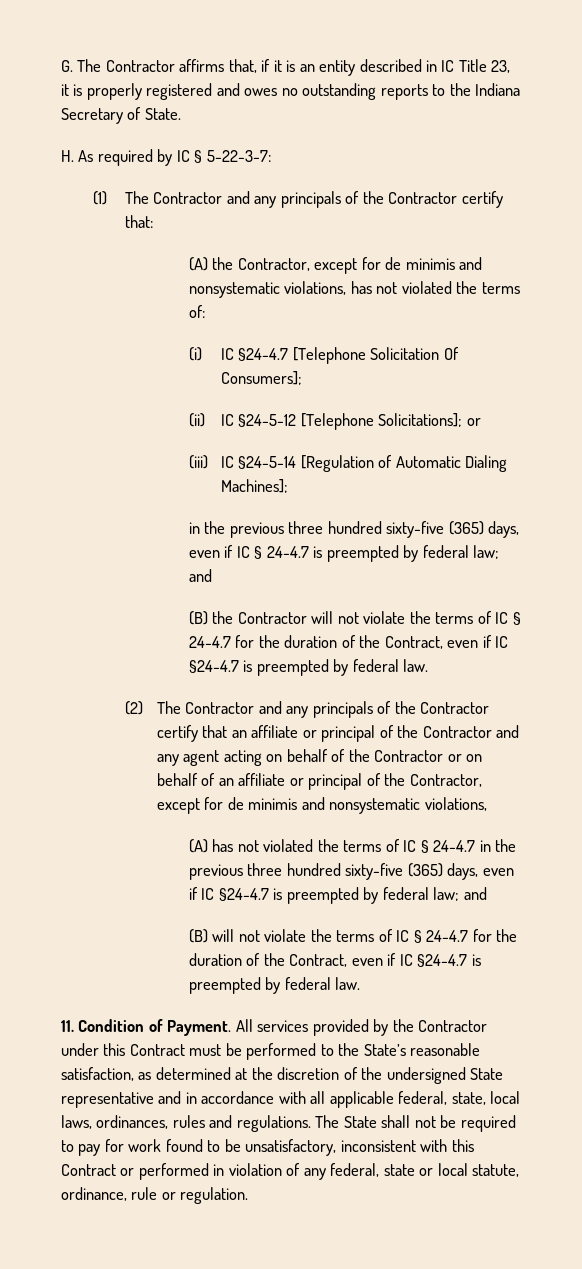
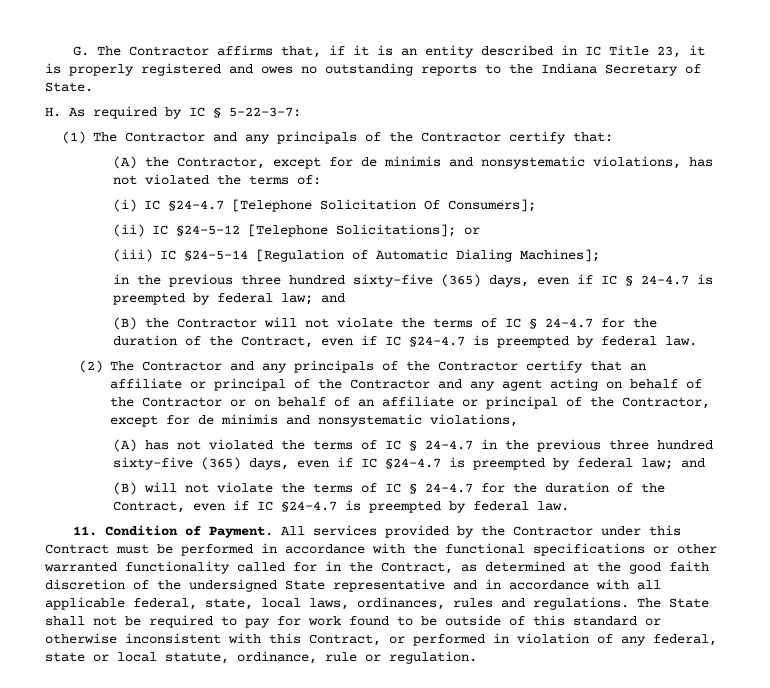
- All services provided by the Contractor under this Contract must be performed to the State’s reasonable satisfaction, as determined at the discretion of the undersigned State representative and in accordance with all applicable federal, state, local laws, ordinances, rules and regulations.
+ All services provided by the Contractor under this Contract must be performed in accordance with the functional specifications or other warranted functionality called for in the Contract, as determined at the good faith discretion of the undersigned State representative and in accordance with all applicable federal, state, local laws, ordinances, rules and regulations.
- The State shall not be required to pay for work found to be unsatisfactory, inconsistent with this Contract or performed in violation of any federal, state or local statute, ordinance, rule or regulation.
+ The State shall not be required to pay for work found to be outside of this standard or otherwise inconsistent with this Contract, or performed in violation of any federal, state or local statute, ordinance, rule or regulation.

